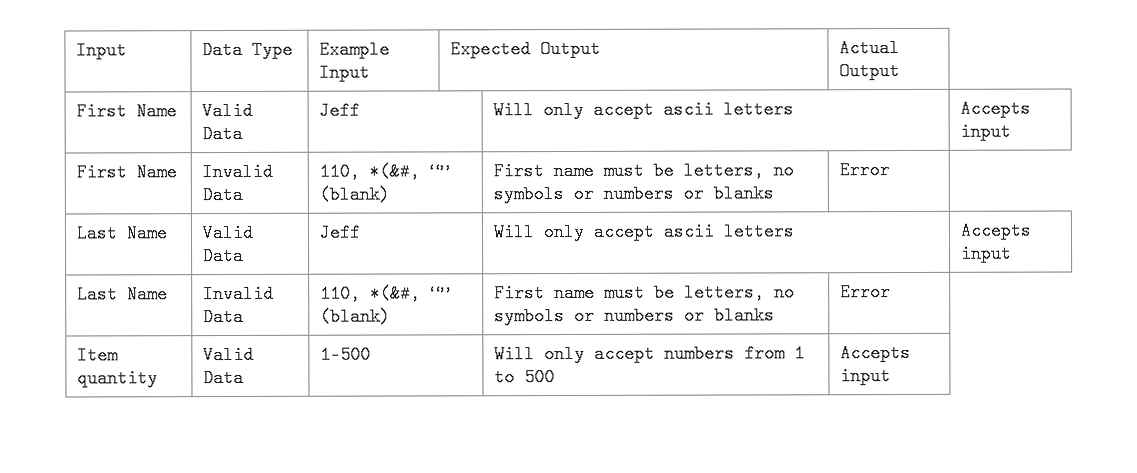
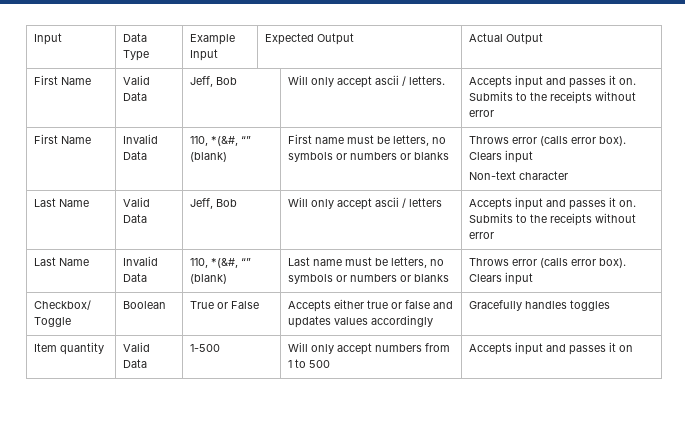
- First Name | Valid Data | Jeff | Will only accept ascii letters | Accepts input
+ First Name | Valid Data | Jeff, Bob | Will only accept ascii / letters. | Accepts input and passes it on. Submits to the receipts without error
- First Name | Invalid Data | 110, *(&#, “” (blank) | First name must be letters, no symbols or numbers or blanks | Error
+ First Name | Invalid Data | 110, *(&#, “” (blank) | First name must be letters, no symbols or numbers or blanks | Throws error (calls error box). Clears input
+ Non-text character
- Last Name | Valid Data | Jeff | Will only accept ascii letters | Accepts input
+ Last Name | Valid Data | Jeff, Bob | Will only accept ascii / letters | Accepts input and passes it on. Submits to the receipts without error
- Last Name | Invalid Data | 110, *(&#, “” (blank) | First name must be letters, no symbols or numbers or blanks | Error
+ Last Name | Invalid Data | 110, *(&#, “” (blank) | Last name must be letters, no symbols or numbers or blanks | Throws error (calls error box). Clears input
+ Checkbox/ Toggle | Boolean | True or False | Accepts either true or false and updates values accordingly | Gracefully handles toggles
- Item quantity | Valid Data | 1-500 | Will only accept numbers from 1 to 500 | Accepts input
+ Item quantity | Valid Data | 1-500 | Will only accept numbers from 1 to 500 | Accepts input and passes it on

